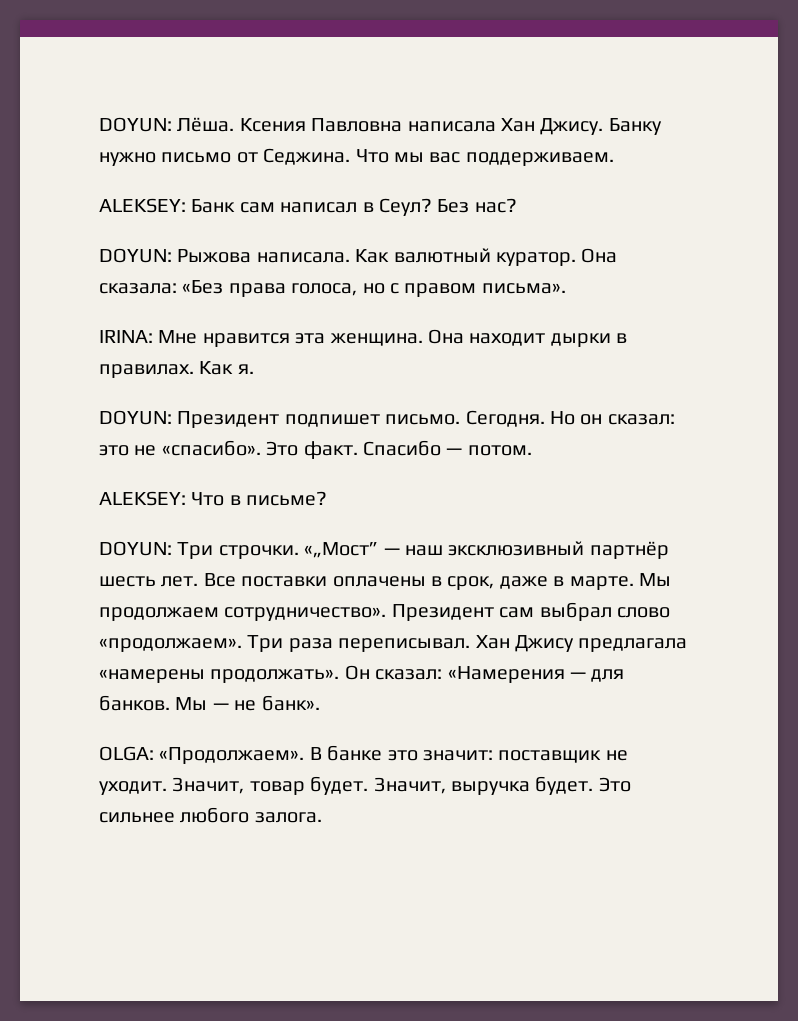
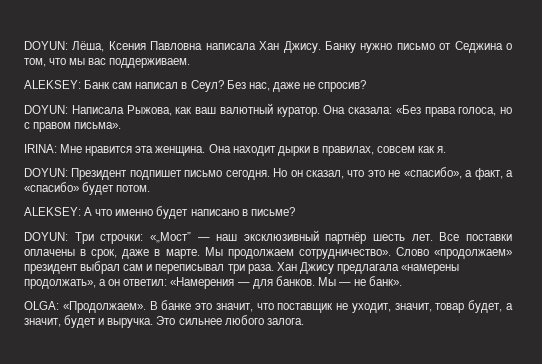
- DOYUN: Лёша. Ксения Павловна написала Хан Джису.
+ DOYUN: Лёша, Ксения Павловна написала Хан Джису.
- Банку нужно письмо от Седжина. Что мы вас поддерживаем.
+ Банку нужно письмо от Седжина о том, что мы вас поддерживаем.
- Без нас?
- DOYUN: Рыжова написала. Как валютный куратор.
+ Без нас, даже не спросив?
+ DOYUN: Написала Рыжова, как ваш валютный куратор.
- Она находит дырки в правилах. Как я.
+ Она находит дырки в правилах, совсем как я.
- DOYUN: Президент подпишет письмо. Сегодня. Но он сказал: это не «спасибо». Это факт. Спасибо — потом.
- ALEKSEY: Что в письме?
+ DOYUN: Президент подпишет письмо сегодня. Но он сказал, что это не «спасибо», а факт, а «спасибо» будет потом.
+ ALEKSEY: А что именно будет написано в письме?
- DOYUN: Три строчки. «„Мост” — наш эксклюзивный партнёр шесть лет.
+ DOYUN: Три строчки: «„Мост” — наш эксклюзивный партнёр шесть лет.
- Президент сам выбрал слово «продолжаем». Три раза переписывал. Хан Джису предлагала «намерены продолжать». Он сказал: «Намерения — для банков.
+ Слово «продолжаем» президент выбрал сам и переписывал три раза. Хан Джису предлагала «намерены продолжать», а он ответил: «Намерения — для банков.
- В банке это значит: поставщик не уходит. Значит, товар будет. Значит, выручка будет.
+ В банке это значит, что поставщик не уходит, значит, товар будет, а значит, будет и выручка.

